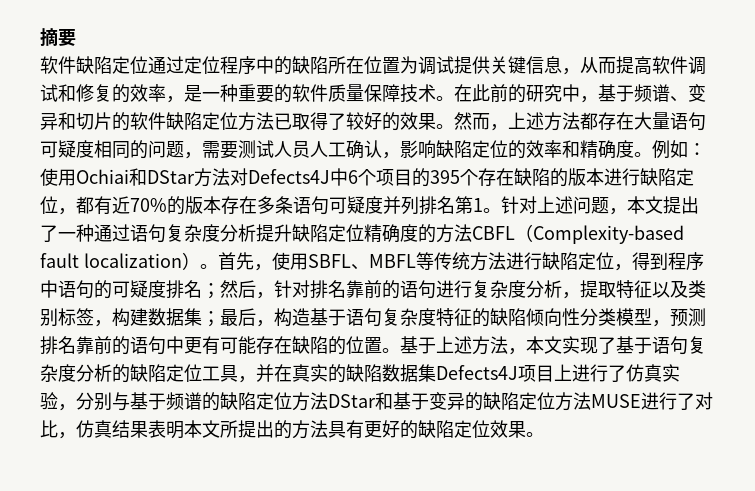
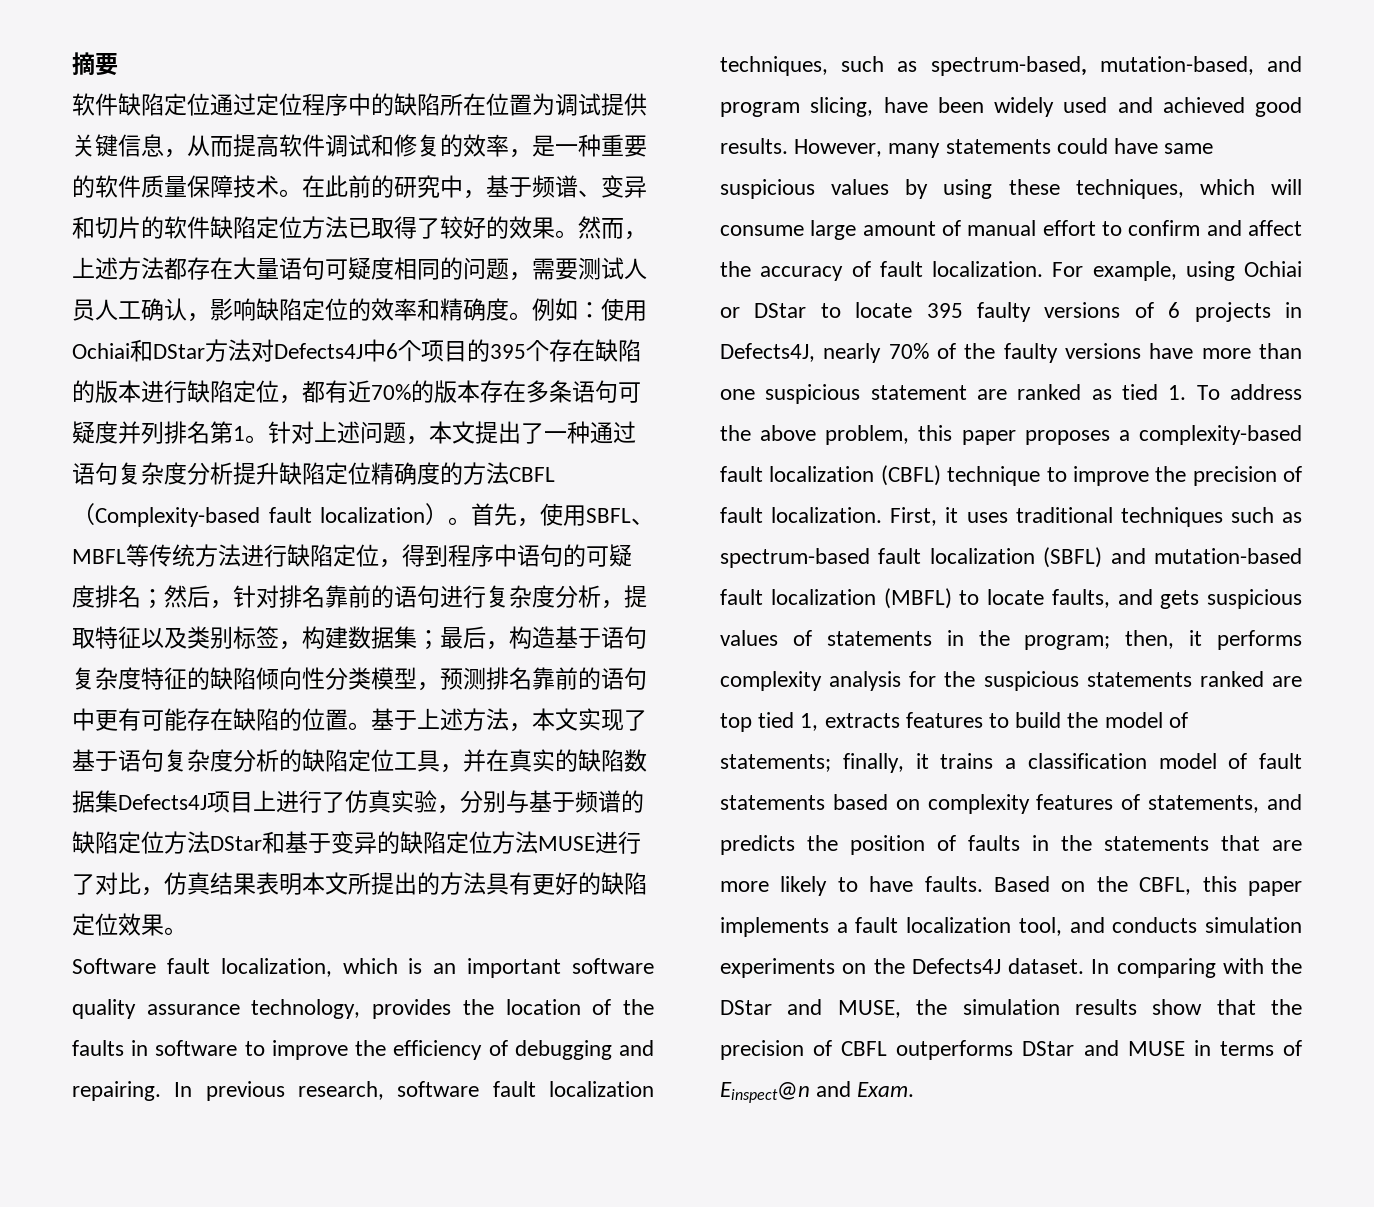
+ Software fault localization, which is an important software quality assurance technology, provides the location of the faults in software to improve the efficiency of debugging and repairing. In previous research, software fault localization techniques, such as spectrum-based, mutation-based, and program slicing, have been widely used and achieved good results. However, many statements could have same suspicious values by using these techniques, which will consume large amount of manual effort to confirm and affect the accuracy of fault localization. For example, using Ochiai or DStar to locate 395 faulty versions of 6 projects in Defects4J, nearly 70% of the faulty versions have more than one suspicious statement are ranked as tied 1. To address the above problem, this paper proposes a complexity-based fault localization (CBFL) technique to improve the precision of fault localization. First, it uses traditional techniques such as spectrum-based fault localization (SBFL) and mutation-based fault localization (MBFL) to locate faults, and gets suspicious values of statements in the program; then, it performs complexity analysis for the suspicious statements ranked are top tied 1, extracts features to build the model of statements; finally, it trains a classification model of fault statements based on complexity features of statements, and predicts the position of faults in the statements that are more likely to have faults. Based on the CBFL, this paper implements a fault localization tool, and conducts simulation experiments on the Defects4J dataset. In comparing with the DStar and MUSE, the simulation results show that the precision of CBFL outperforms DStar and MUSE in terms of Einspect@n and Exam.

